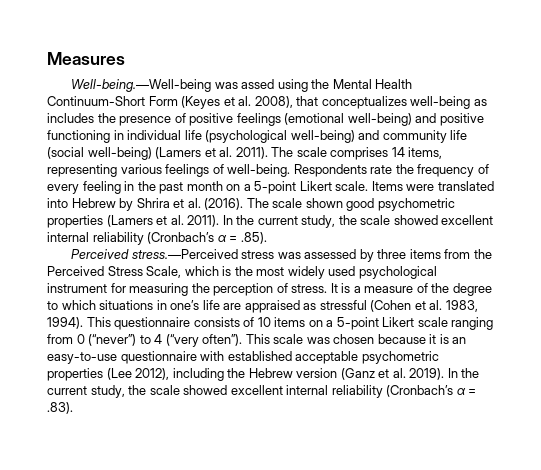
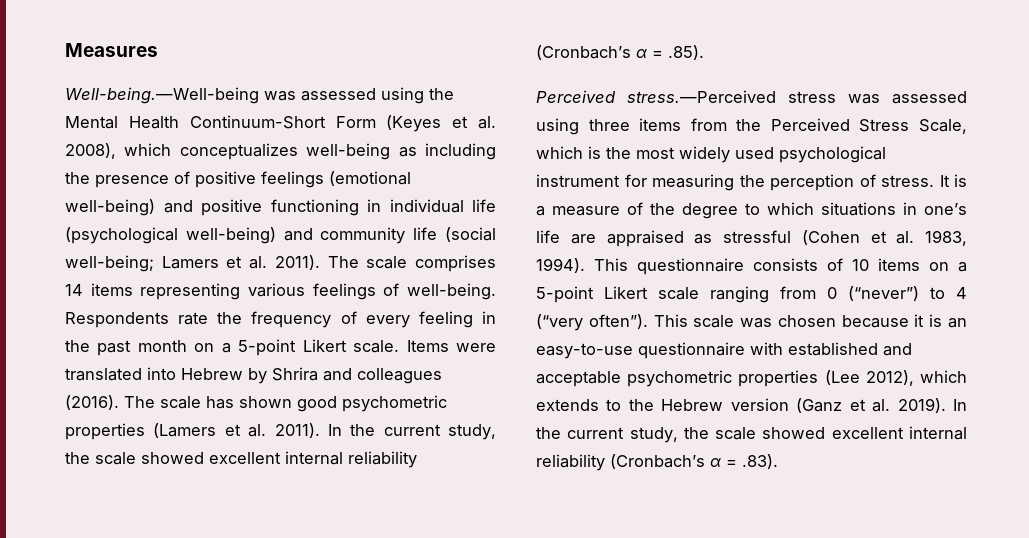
- Well-being.—Well-being was assed using the Mental Health Continuum-Short Form (Keyes et al. 2008), that conceptualizes well-being as includes the presence of positive feelings (emotional well-being) and positive functioning in individual life (psychological well-being) and community life (social well-being) (Lamers et al. 2011).
+ Well-being.—Well-being was assessed using the Mental Health Continuum-Short Form (Keyes et al. 2008), which conceptualizes well-being as including the presence of positive feelings (emotional well-being) and positive functioning in individual life (psychological well-being) and community life (social well-being; Lamers et al. 2011).
- The scale comprises 14 items, representing various feelings of well-being.
+ The scale comprises 14 items representing various feelings of well-being.
- Items were translated into Hebrew by Shrira et al. (2016).
+ Items were translated into Hebrew by Shrira and colleagues (2016).
- The scale shown good psychometric properties (Lamers et al. 2011).
+ The scale has shown good psychometric properties (Lamers et al. 2011).
- Perceived stress.—Perceived stress was assessed by three items from the Perceived Stress Scale, which is the most widely used psychological instrument for measuring the perception of stress.
+ Perceived stress.—Perceived stress was assessed using three items from the Perceived Stress Scale, which is the most widely used psychological instrument for measuring the perception of stress.
- This scale was chosen because it is an easy-to-use questionnaire with established acceptable psychometric properties (Lee 2012), including the Hebrew version (Ganz et al. 2019).
+ This scale was chosen because it is an easy-to-use questionnaire with established and acceptable psychometric properties (Lee 2012), which extends to the Hebrew version (Ganz et al. 2019).

